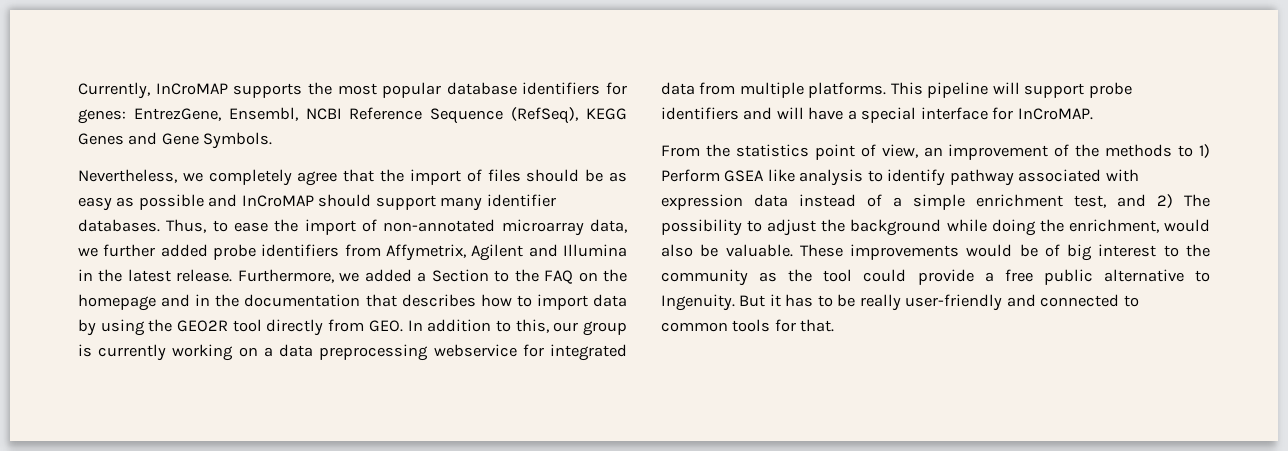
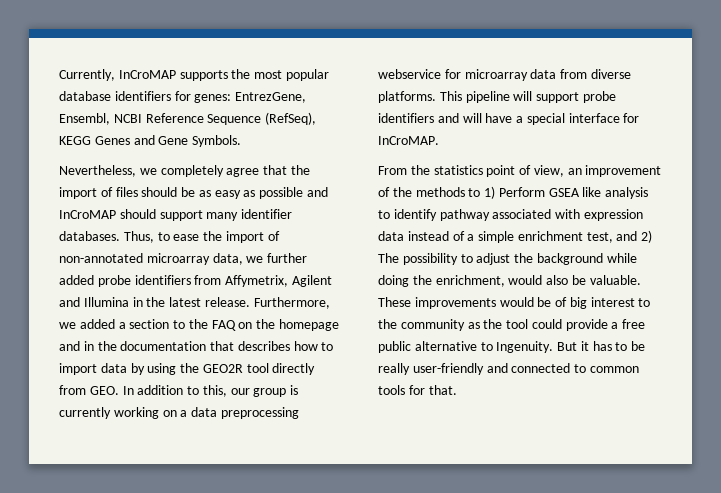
- Furthermore, we added a Section to the FAQ on the homepage and in the documentation that describes how to import data by using the GEO2R tool directly from GEO. In addition to this, our group is currently working on a data preprocessing webservice for integrated data from multiple platforms.
+ Furthermore, we added a section to the FAQ on the homepage and in the documentation that describes how to import data by using the GEO2R tool directly from GEO. In addition to this, our group is currently working on a data preprocessing webservice for microarray data from diverse platforms.

